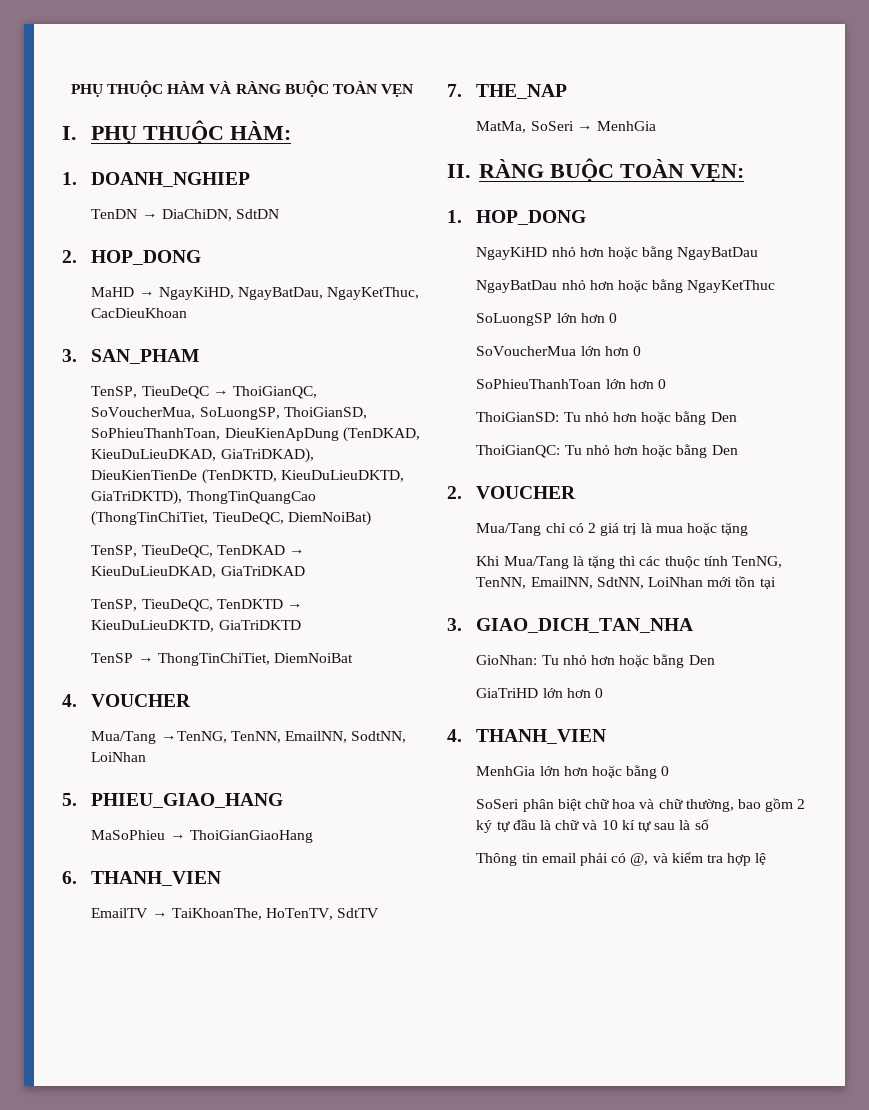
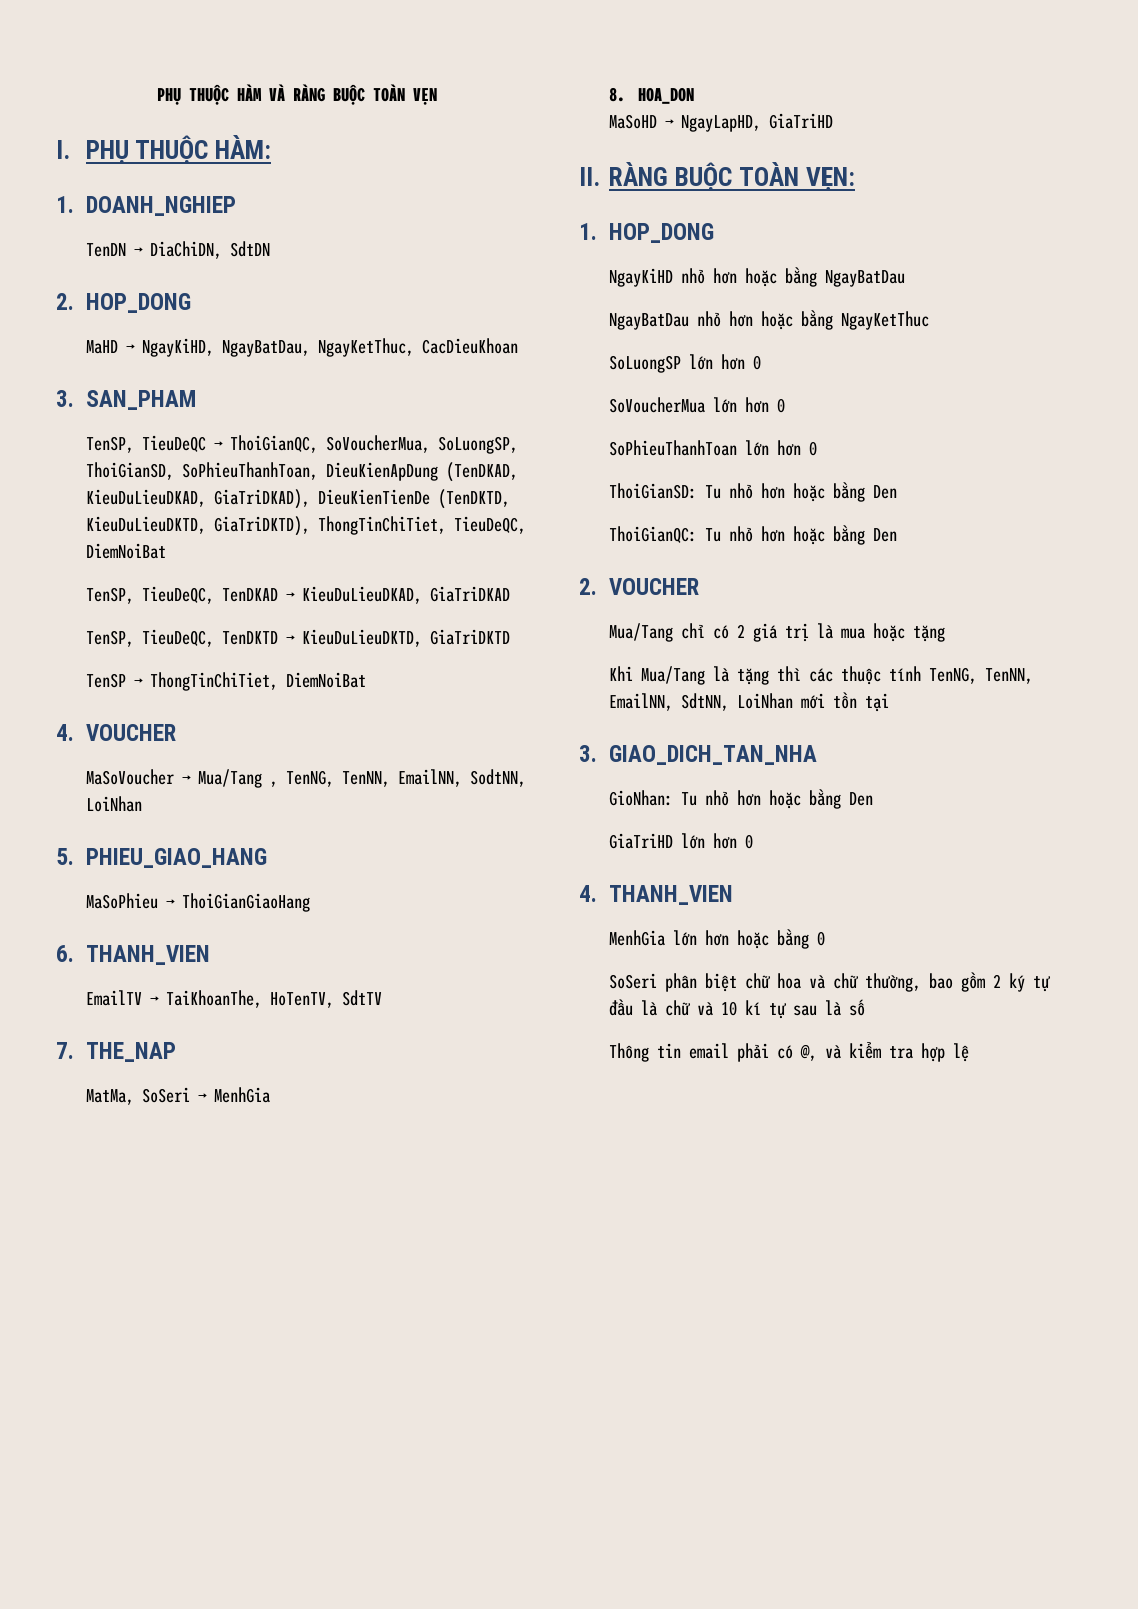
- TenSP, TieuDeQC → ThoiGianQC, SoVoucherMua, SoLuongSP, ThoiGianSD, SoPhieuThanhToan, DieuKienApDung (TenDKAD, KieuDuLieuDKAD, GiaTriDKAD), DieuKienTienDe (TenDKTD, KieuDuLieuDKTD, GiaTriDKTD), ThongTinQuangCao (ThongTinChiTiet, TieuDeQC, DiemNoiBat)
+ TenSP, TieuDeQC → ThoiGianQC, SoVoucherMua, SoLuongSP, ThoiGianSD, SoPhieuThanhToan, DieuKienApDung (TenDKAD, KieuDuLieuDKAD, GiaTriDKAD), DieuKienTienDe (TenDKTD, KieuDuLieuDKTD, GiaTriDKTD), ThongTinChiTiet, TieuDeQC, DiemNoiBat
- Mua/Tang →TenNG, TenNN, EmailNN, SodtNN, LoiNhan
+ MaSoVoucher → Mua/Tang , TenNG, TenNN, EmailNN, SodtNN, LoiNhan
+ 8. HOA_DON
+ MaSoHD → NgayLapHD, GiaTriHD

